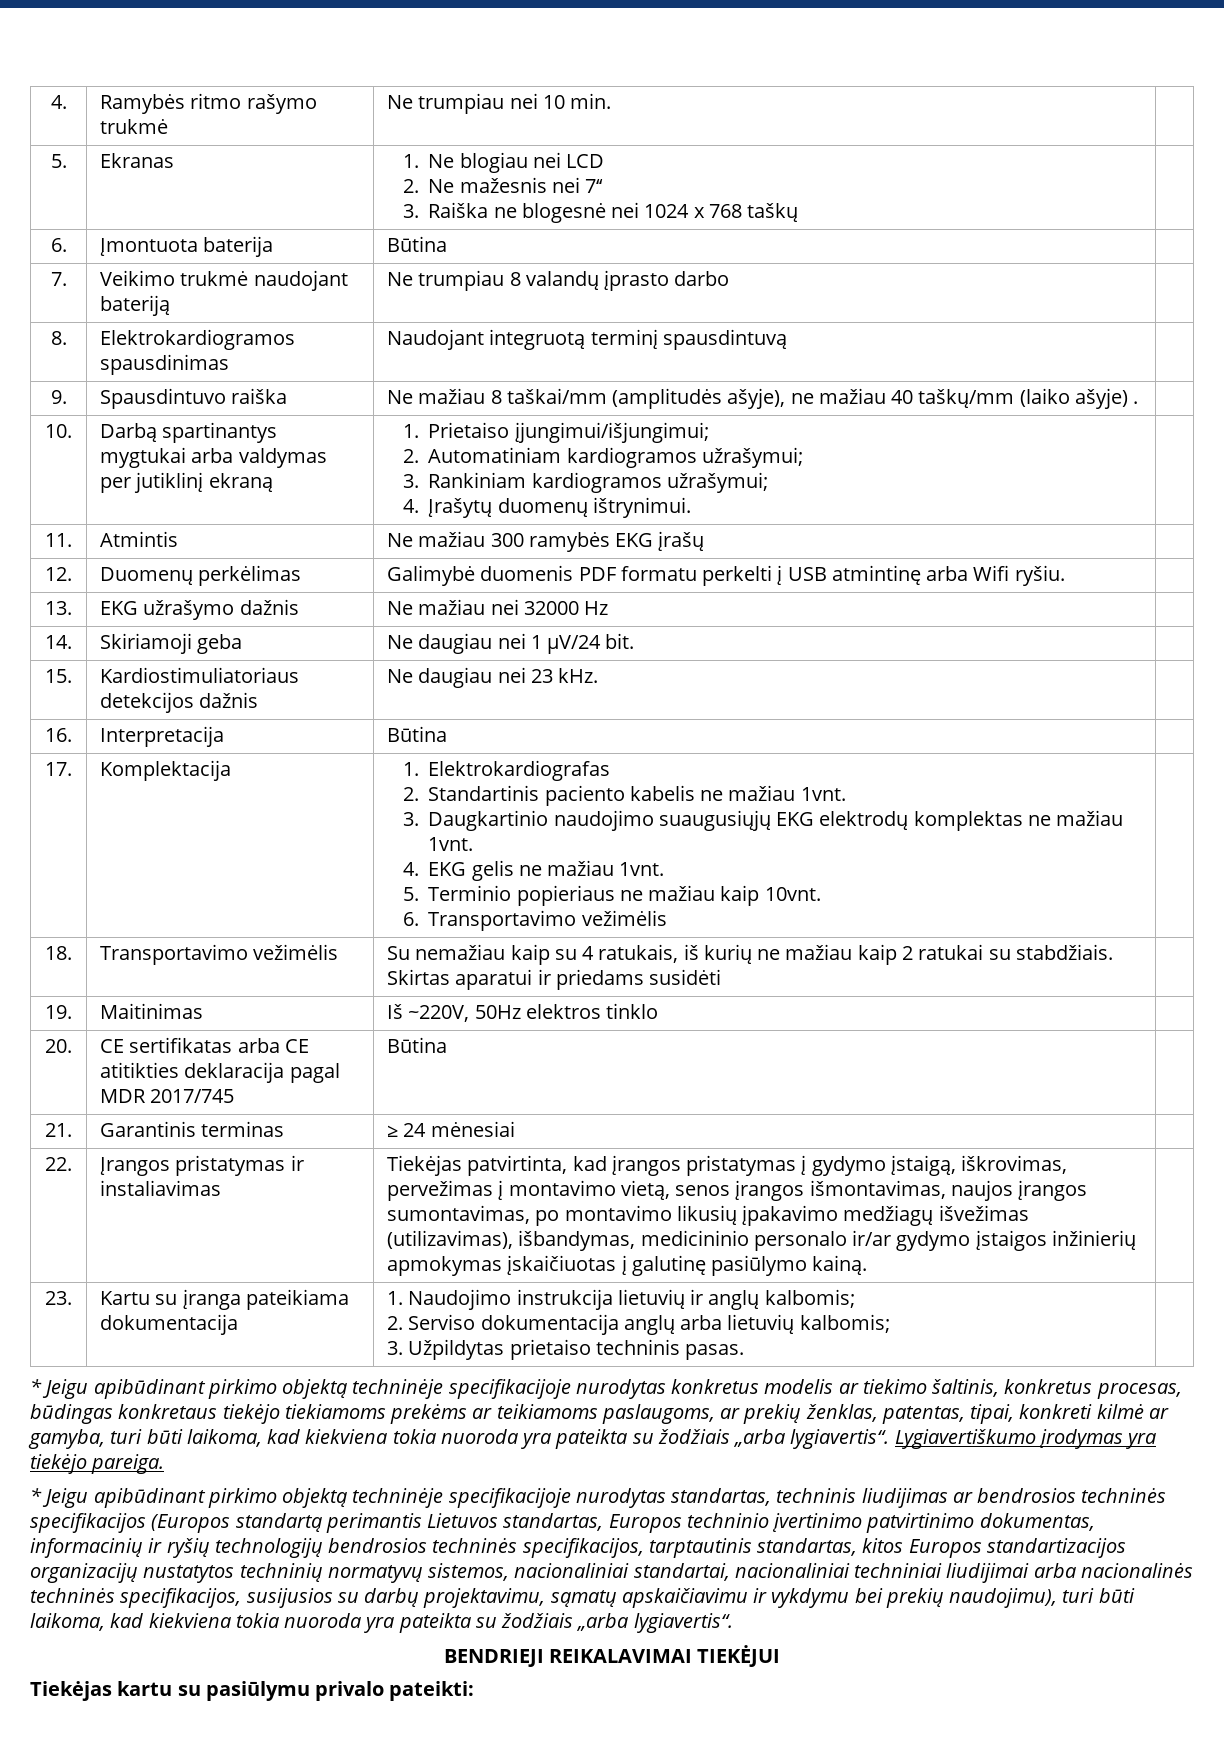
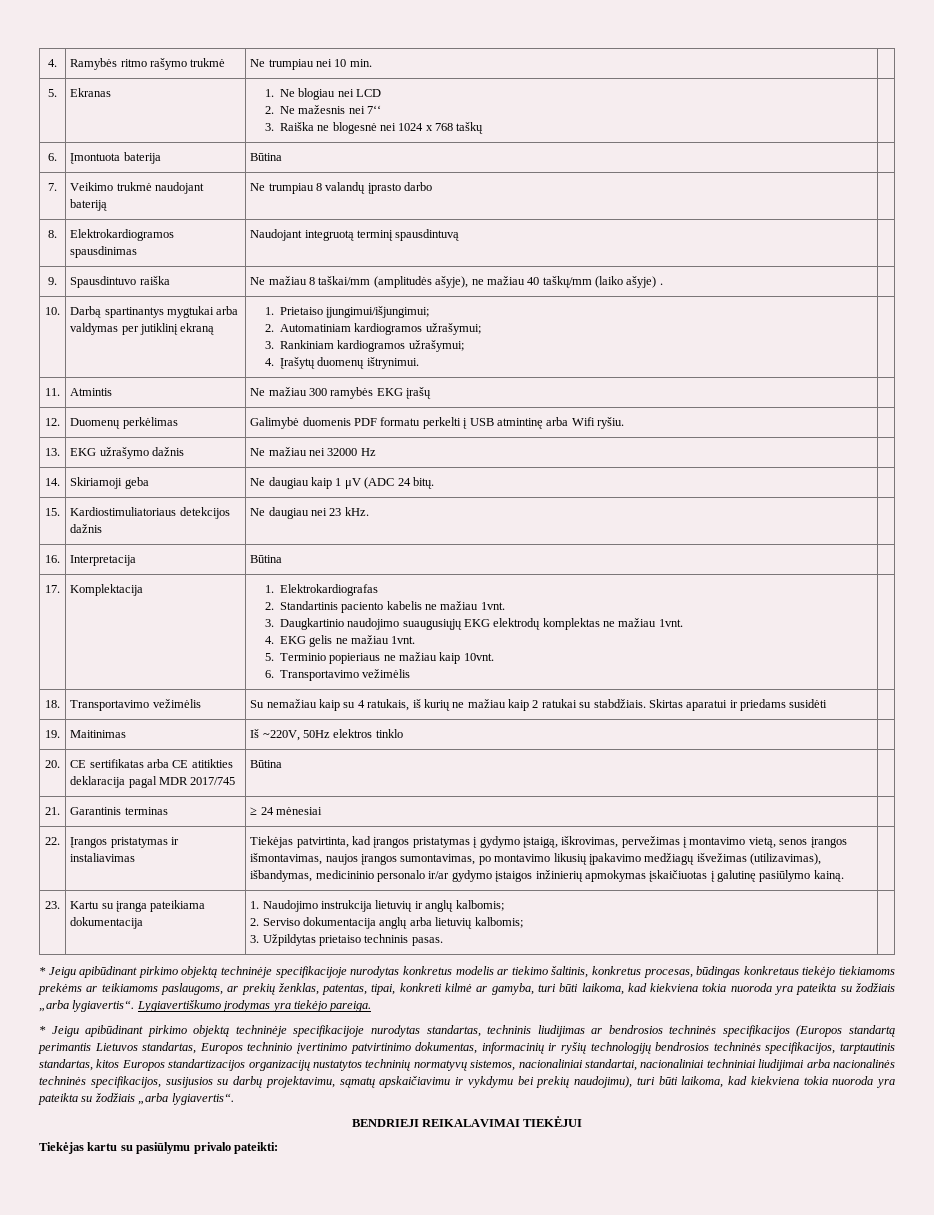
- 14. | Skiriamoji geba | Ne daugiau nei 1 μV/24 bit. |
+ 14. | Skiriamoji geba | Ne daugiau kaip 1 μV (ADC 24 bitų. |

